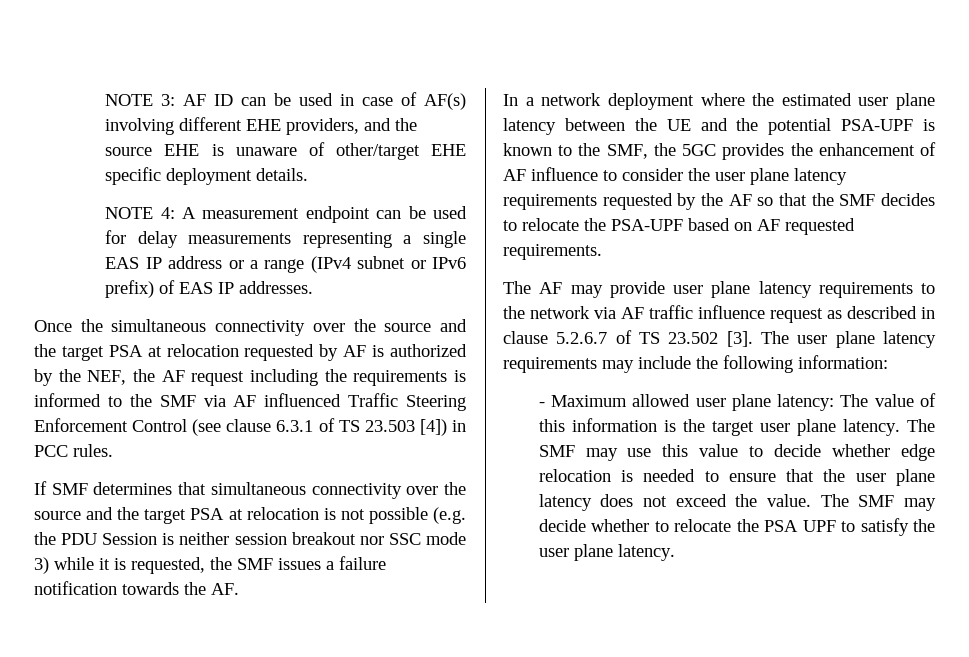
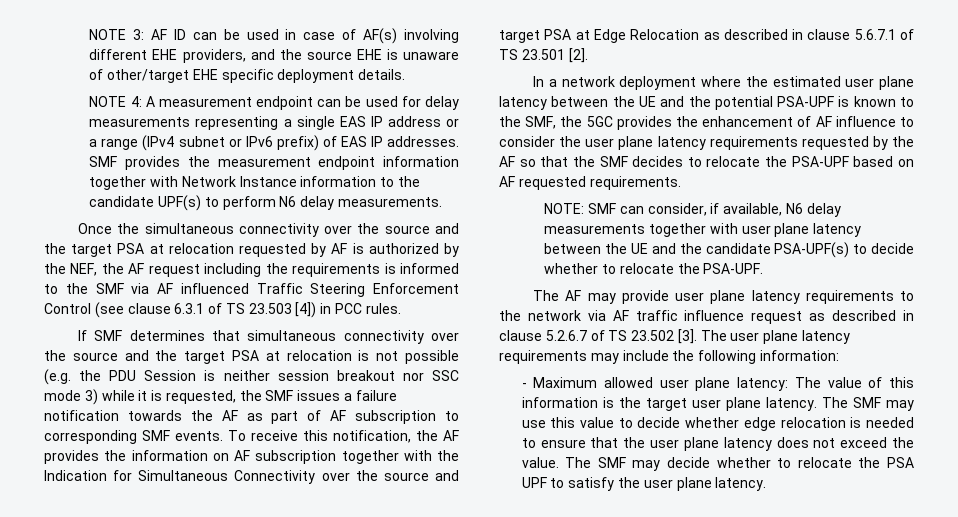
+ SMF provides the measurement endpoint information together with Network Instance information to the candidate UPF(s) to perform N6 delay measurements.
- If SMF determines that simultaneous connectivity over the source and the target PSA at relocation is not possible (e.g. the PDU Session is neither session breakout nor SSC mode 3) while it is requested, the SMF issues a failure notification towards the AF.
+ If SMF determines that simultaneous connectivity over the source and the target PSA at relocation is not possible (e.g. the PDU Session is neither session breakout nor SSC mode 3) while it is requested, the SMF issues a failure notification towards the AF as part of AF subscription to corresponding SMF events. To receive this notification, the AF provides the information on AF subscription together with the Indication for Simultaneous Connectivity over the source and target PSA at Edge Relocation as described in clause 5.6.7.1 of TS 23.501 [2].
+ NOTE: SMF can consider, if available, N6 delay measurements together with user plane latency between the UE and the candidate PSA-UPF(s) to decide whether to relocate the PSA-UPF.

